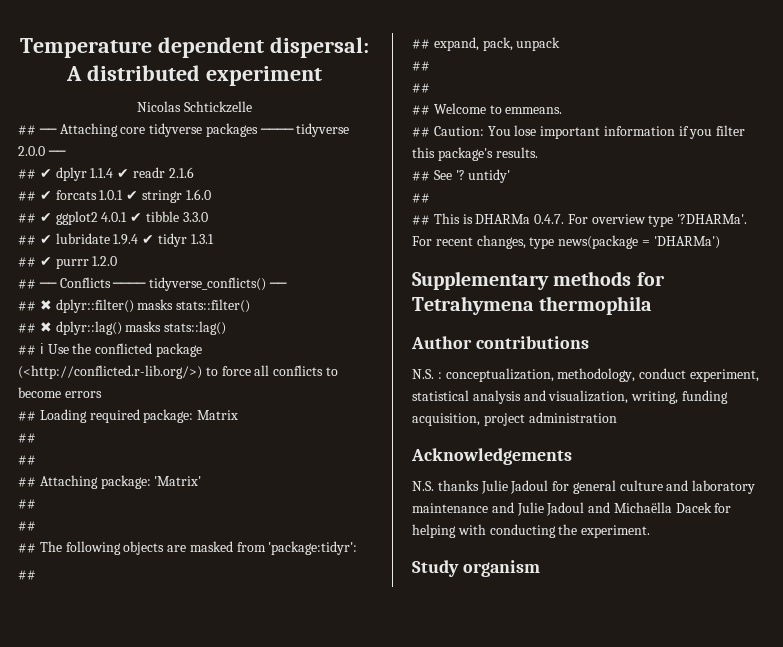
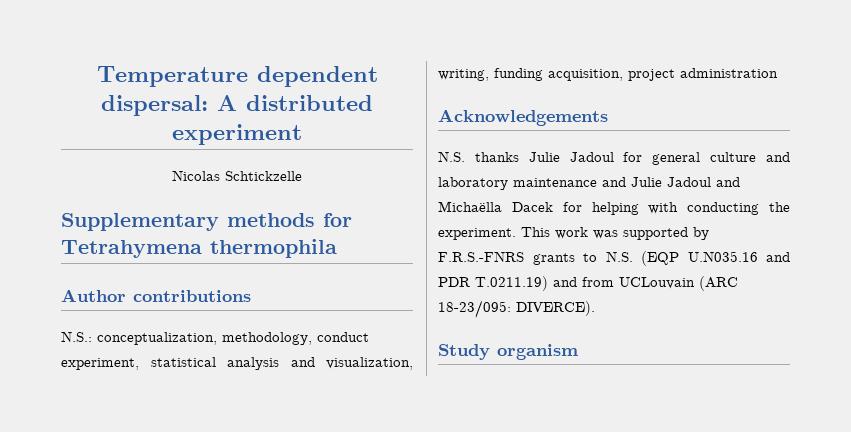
- ## ── Attaching core tidyverse packages ──── tidyverse 2.0.0 ──
- ## ✔ dplyr 1.1.4 ✔ readr 2.1.6
- ## ✔ forcats 1.0.1 ✔ stringr 1.6.0
- ## ✔ ggplot2 4.0.1 ✔ tibble 3.3.0
- ## ✔ lubridate 1.9.4 ✔ tidyr 1.3.1
- ## ✔ purrr 1.2.0
- ## ── Conflicts ──── tidyverse_conflicts() ──
- ## ✖ dplyr::filter() masks stats::filter()
- ## ✖ dplyr::lag() masks stats::lag()
- ## ℹ Use the conflicted package (<http://conflicted.r-lib.org/>) to force all conflicts to become errors
- ## Loading required package: Matrix
- ##
- ##
- ## Attaching package: 'Matrix'
- ##
- ##
- ## The following objects are masked from 'package:tidyr':
- ##
- ## expand, pack, unpack
- ##
- ##
- ## Welcome to emmeans.
- ## Caution: You lose important information if you filter this package's results.
- ## See '? untidy'
- ##
- ## This is DHARMa 0.4.7. For overview type '?DHARMa'. For recent changes, type news(package = 'DHARMa')
- N.S. : conceptualization, methodology, conduct experiment, statistical analysis and visualization, writing, funding acquisition, project administration
+ N.S.: conceptualization, methodology, conduct experiment, statistical analysis and visualization, writing, funding acquisition, project administration
+ This work was supported by F.R.S.-FNRS grants to N.S. (EQP U.N035.16 and PDR T.0211.19) and from UCLouvain (ARC 18-23/095: DIVERCE).

